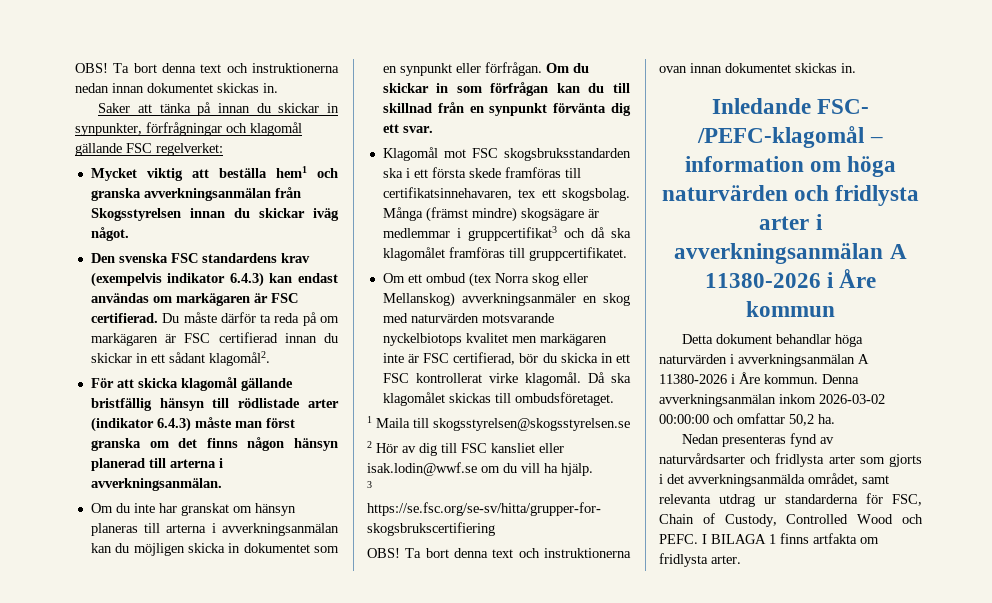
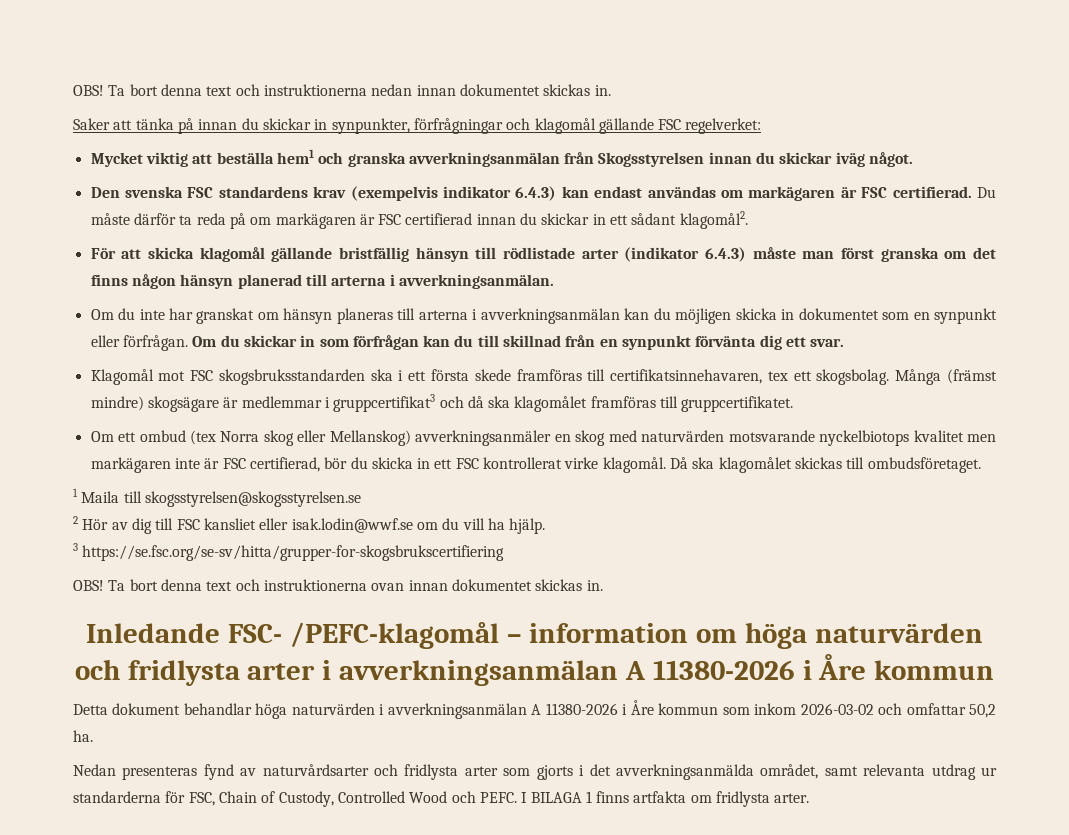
- Detta dokument behandlar höga naturvärden i avverkningsanmälan A 11380-2026 i Åre kommun. Denna avverkningsanmälan inkom 2026-03-02 00:00:00 och omfattar 50,2 ha.
+ Detta dokument behandlar höga naturvärden i avverkningsanmälan A 11380-2026 i Åre kommun som inkom 2026-03-02 och omfattar 50,2 ha.

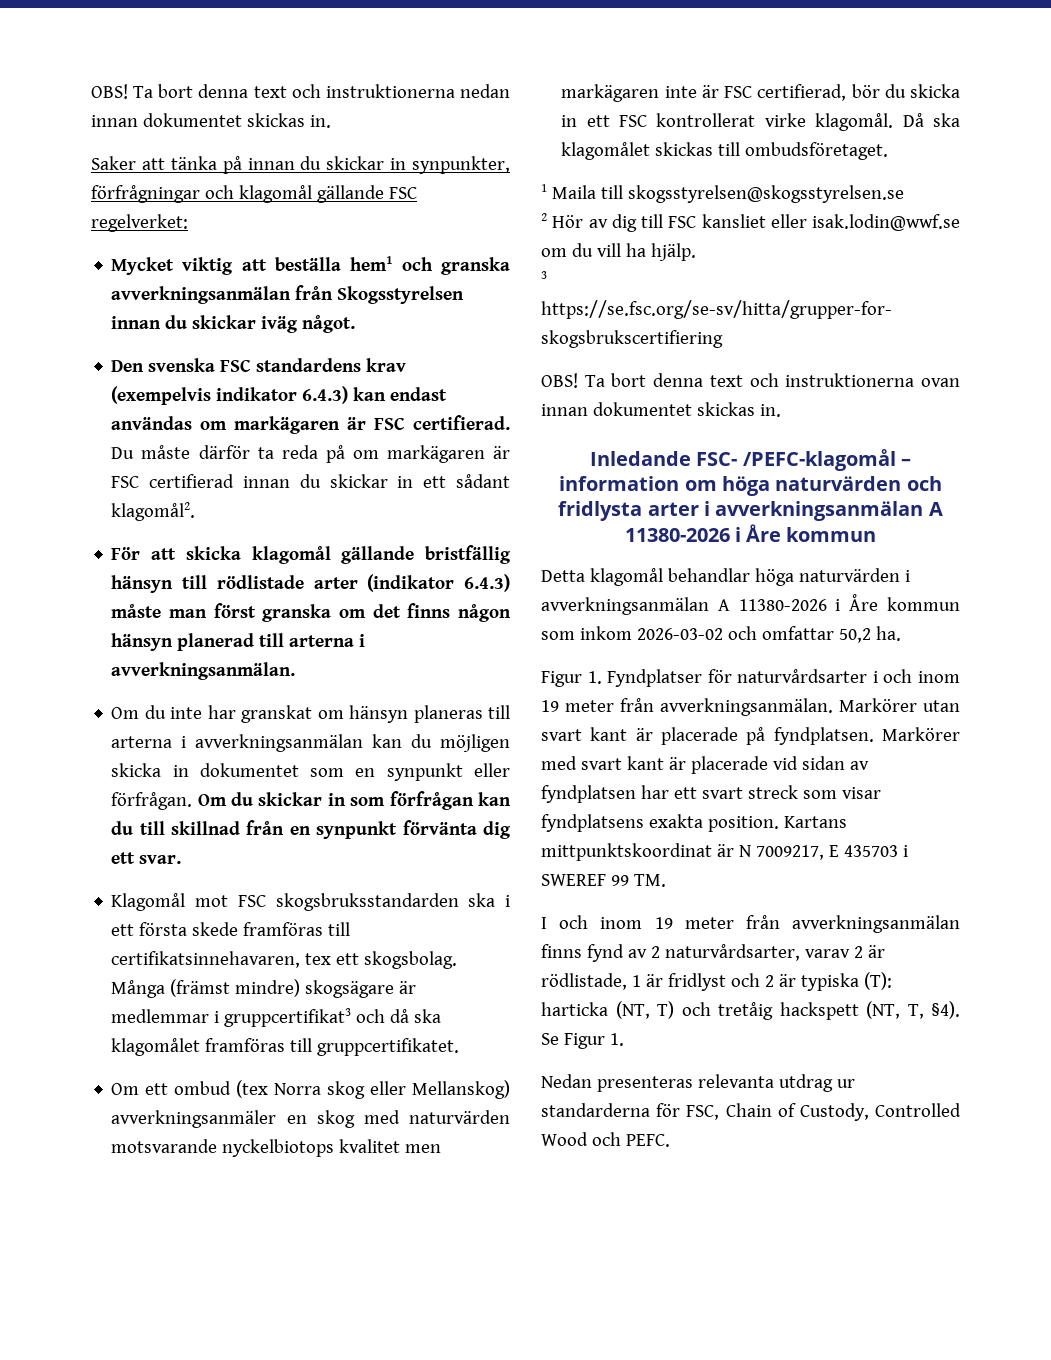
- Detta dokument behandlar höga naturvärden i avverkningsanmälan A 11380-2026 i Åre kommun som inkom 2026-03-02 och omfattar 50,2 ha.
+ Detta klagomål behandlar höga naturvärden i avverkningsanmälan A 11380-2026 i Åre kommun som inkom 2026-03-02 och omfattar 50,2 ha.
- Nedan presenteras fynd av naturvårdsarter och fridlysta arter som gjorts i det avverkningsanmälda området, samt relevanta utdrag ur standarderna för FSC, Chain of Custody, Controlled Wood och PEFC. I BILAGA 1 finns artfakta om fridlysta arter.
+ Figur 1. Fyndplatser för naturvårdsarter i och inom 19 meter från avverkningsanmälan. Markörer utan svart kant är placerade på fyndplatsen. Markörer med svart kant är placerade vid sidan av fyndplatsen har ett svart streck som visar fyndplatsens exakta position. Kartans mittpunktskoordinat är N 7009217, E 435703 i SWEREF 99 TM.
+ I och inom 19 meter från avverkningsanmälan finns fynd av 2 naturvårdsarter, varav 2 är rödlistade, 1 är fridlyst och 2 är typiska (T): harticka (NT, T) och tretåig hackspett (NT, T, §4). Se Figur 1.
+ Nedan presenteras relevanta utdrag ur standarderna för FSC, Chain of Custody, Controlled Wood och PEFC.

